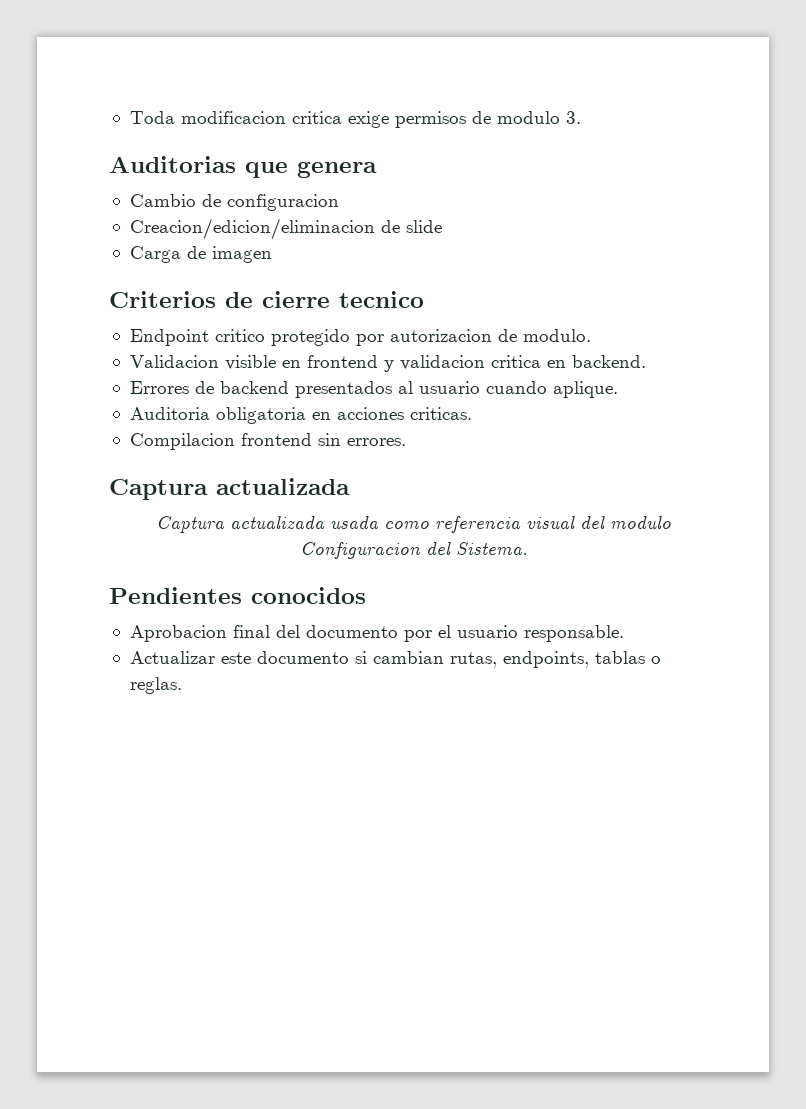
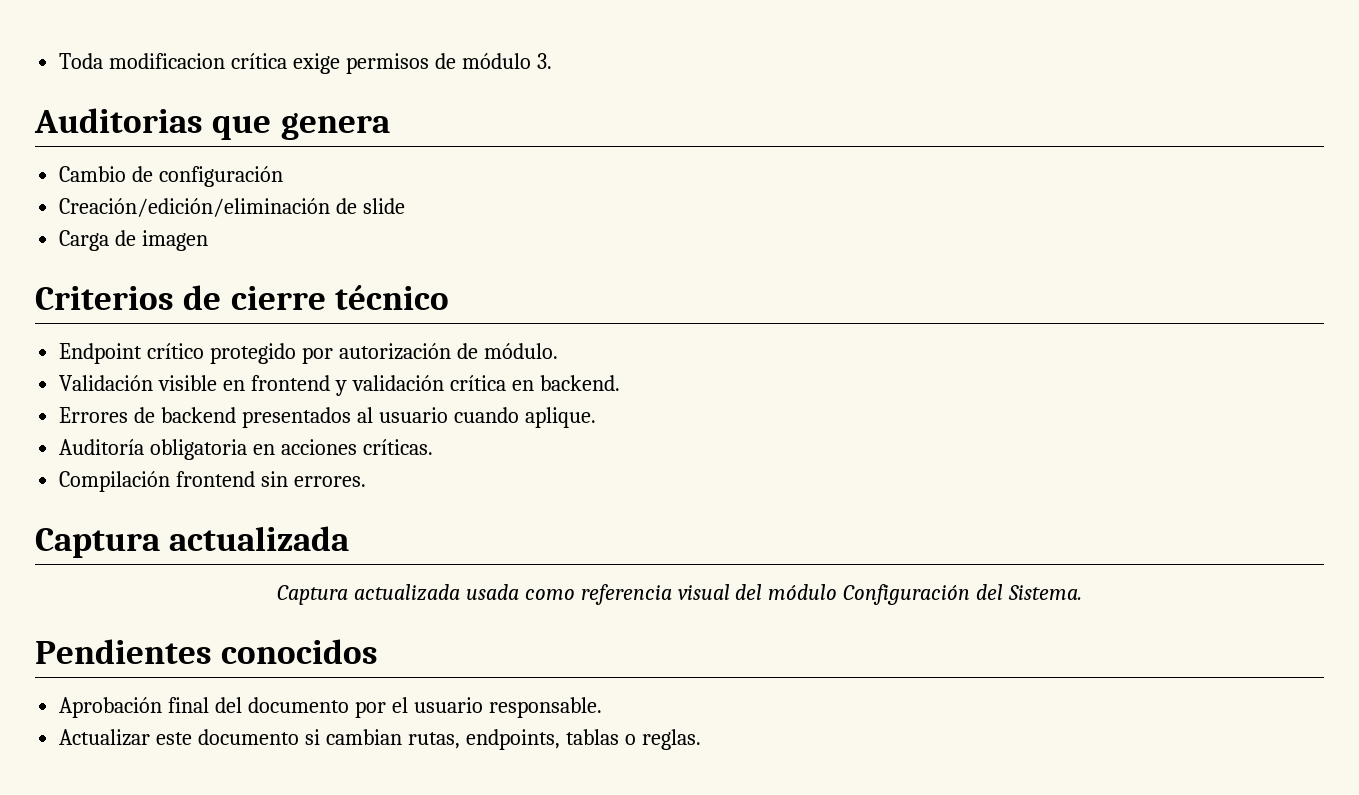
- Toda modificacion critica exige permisos de modulo 3.
+ Toda modificacion crítica exige permisos de módulo 3.
- Cambio de configuracion
- Creacion/edicion/eliminacion de slide
+ Cambio de configuración
+ Creación/edición/eliminación de slide
- Criterios de cierre tecnico
+ Criterios de cierre técnico
- Endpoint critico protegido por autorizacion de modulo.
- Validacion visible en frontend y validacion critica en backend.
+ Endpoint crítico protegido por autorización de módulo.
+ Validación visible en frontend y validación crítica en backend.
- Auditoria obligatoria en acciones criticas.
- Compilacion frontend sin errores.
+ Auditoría obligatoria en acciones críticas.
+ Compilación frontend sin errores.
- Captura actualizada usada como referencia visual del modulo Configuracion del Sistema.
+ Captura actualizada usada como referencia visual del módulo Configuración del Sistema.
- Aprobacion final del documento por el usuario responsable.
+ Aprobación final del documento por el usuario responsable.

